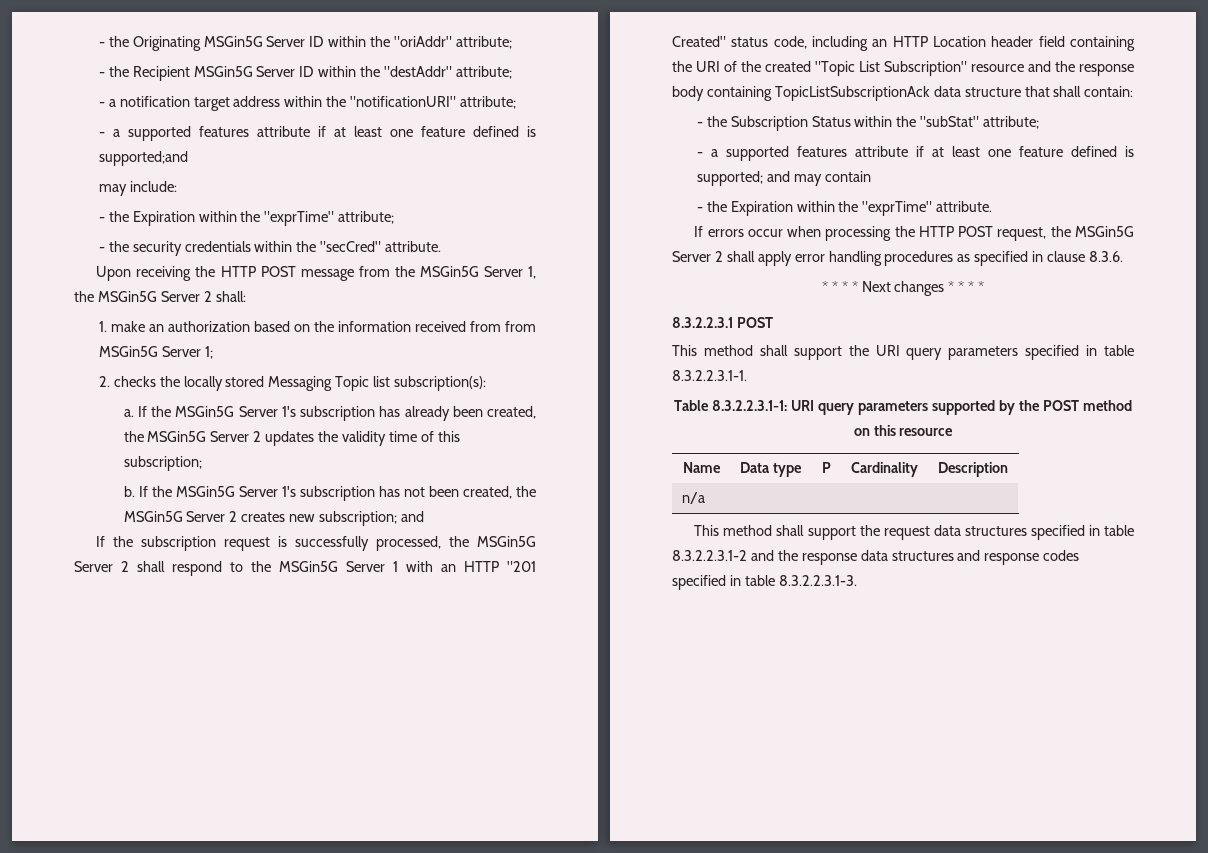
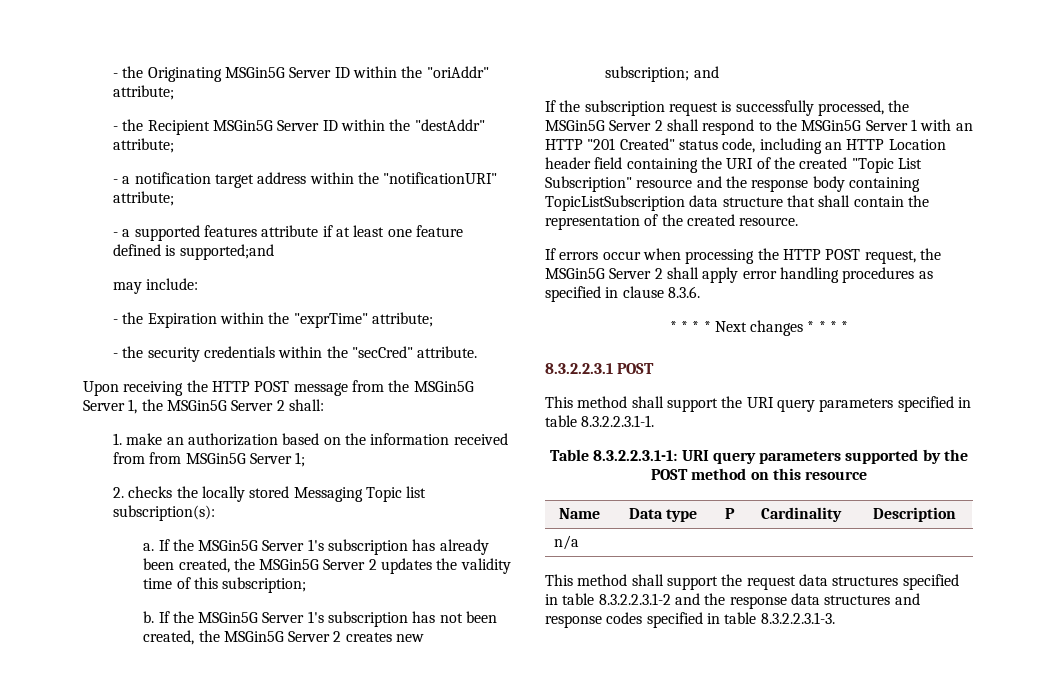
- If the subscription request is successfully processed, the MSGin5G Server 2 shall respond to the MSGin5G Server 1 with an HTTP "201 Created" status code, including an HTTP Location header field containing the URI of the created "Topic List Subscription" resource and the response body containing TopicListSubscriptionAck data structure that shall contain:
- - the Subscription Status within the "subStat" attribute;
- - a supported features attribute if at least one feature defined is supported; and may contain
- - the Expiration within the "exprTime" attribute.
+ If the subscription request is successfully processed, the MSGin5G Server 2 shall respond to the MSGin5G Server 1 with an HTTP "201 Created" status code, including an HTTP Location header field containing the URI of the created "Topic List Subscription" resource and the response body containing TopicListSubscription data structure that shall contain the representation of the created resource.

